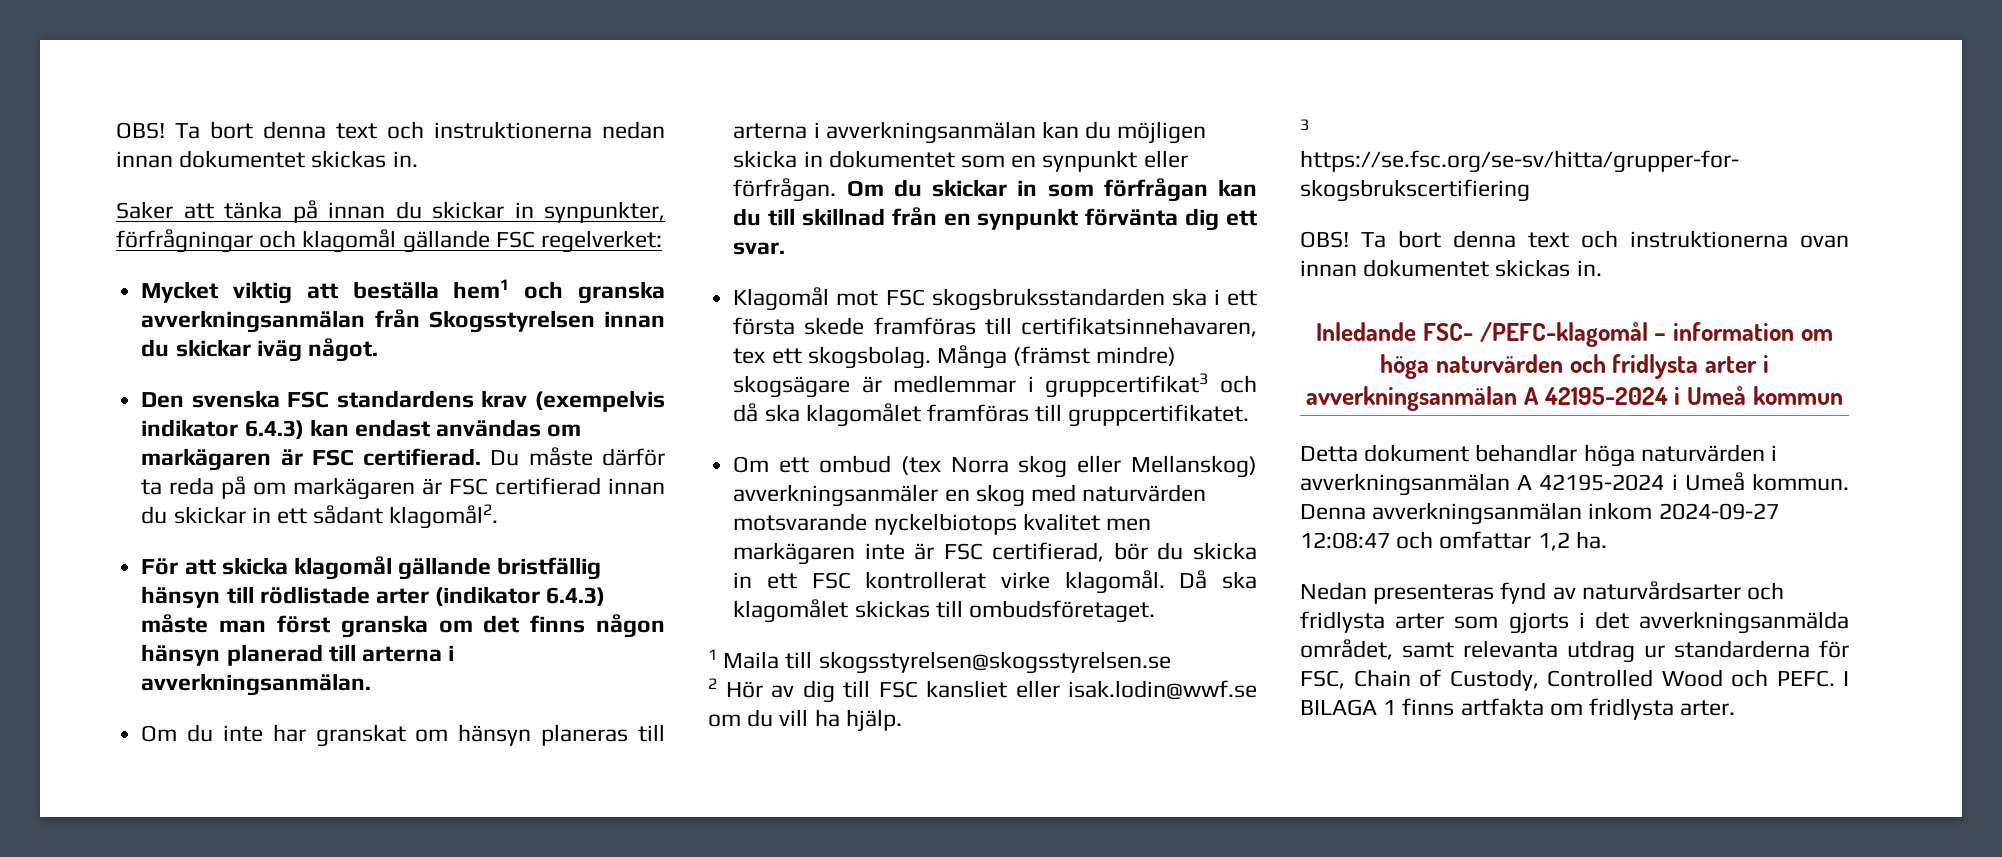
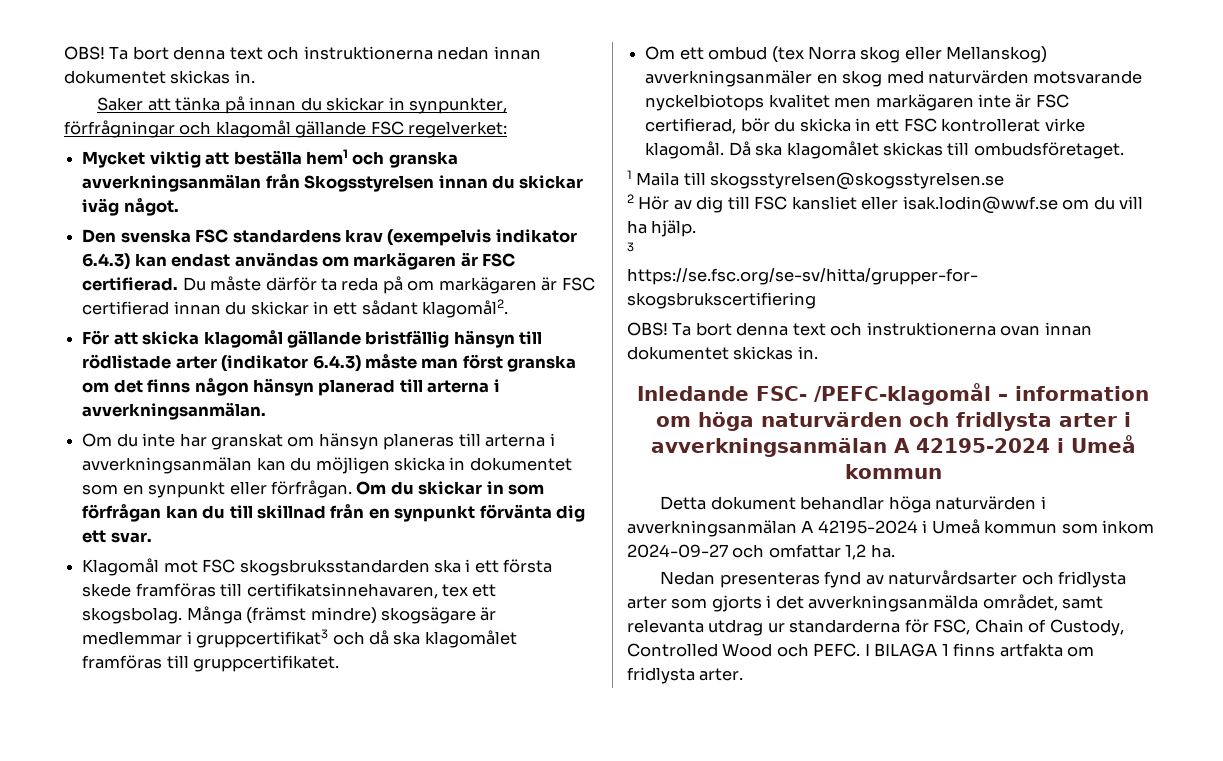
- Detta dokument behandlar höga naturvärden i avverkningsanmälan A 42195-2024 i Umeå kommun. Denna avverkningsanmälan inkom 2024-09-27 12:08:47 och omfattar 1,2 ha.
+ Detta dokument behandlar höga naturvärden i avverkningsanmälan A 42195-2024 i Umeå kommun som inkom 2024-09-27 och omfattar 1,2 ha.

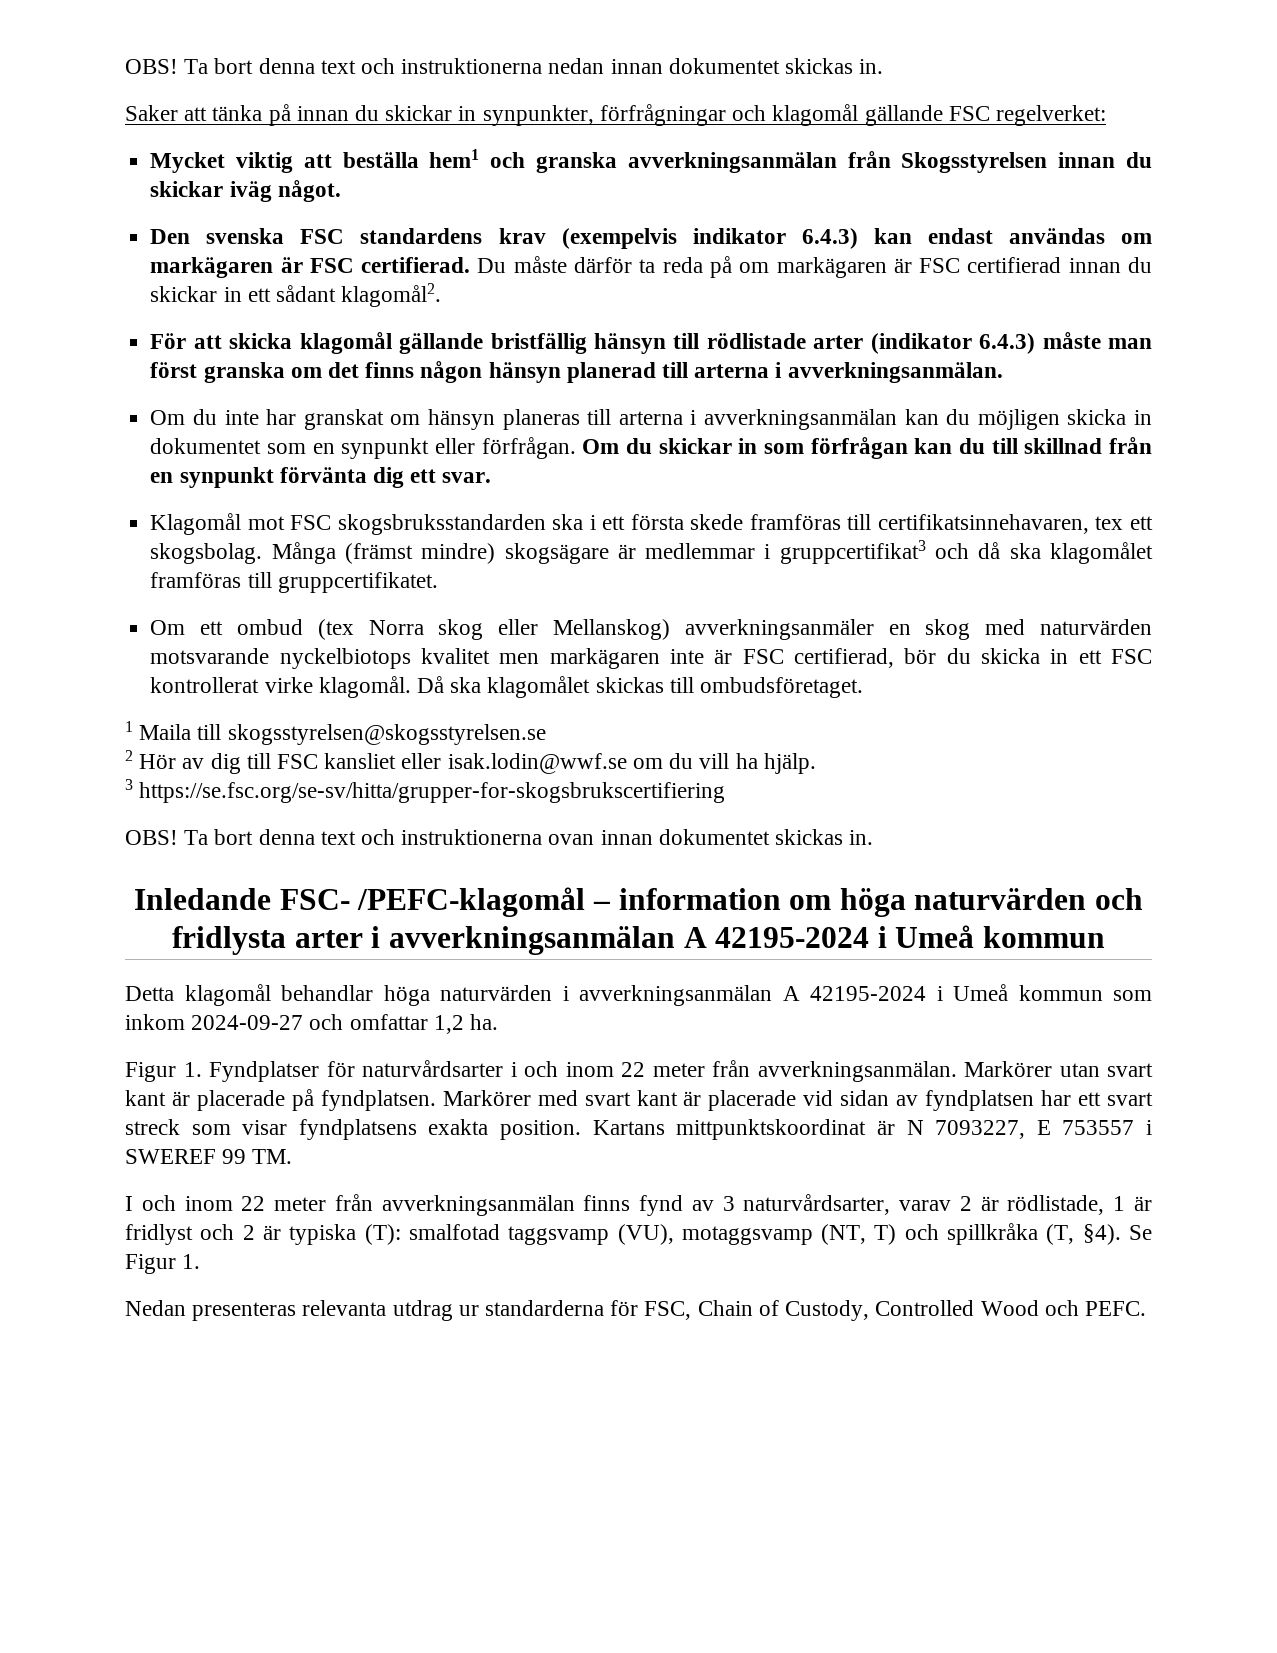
- Detta dokument behandlar höga naturvärden i avverkningsanmälan A 42195-2024 i Umeå kommun som inkom 2024-09-27 och omfattar 1,2 ha.
+ Detta klagomål behandlar höga naturvärden i avverkningsanmälan A 42195-2024 i Umeå kommun som inkom 2024-09-27 och omfattar 1,2 ha.
- Nedan presenteras fynd av naturvårdsarter och fridlysta arter som gjorts i det avverkningsanmälda området, samt relevanta utdrag ur standarderna för FSC, Chain of Custody, Controlled Wood och PEFC. I BILAGA 1 finns artfakta om fridlysta arter.
+ Figur 1. Fyndplatser för naturvårdsarter i och inom 22 meter från avverkningsanmälan. Markörer utan svart kant är placerade på fyndplatsen. Markörer med svart kant är placerade vid sidan av fyndplatsen har ett svart streck som visar fyndplatsens exakta position. Kartans mittpunktskoordinat är N 7093227, E 753557 i SWEREF 99 TM.
+ I och inom 22 meter från avverkningsanmälan finns fynd av 3 naturvårdsarter, varav 2 är rödlistade, 1 är fridlyst och 2 är typiska (T): smalfotad taggsvamp (VU), motaggsvamp (NT, T) och spillkråka (T, §4). Se Figur 1.
+ Nedan presenteras relevanta utdrag ur standarderna för FSC, Chain of Custody, Controlled Wood och PEFC.

